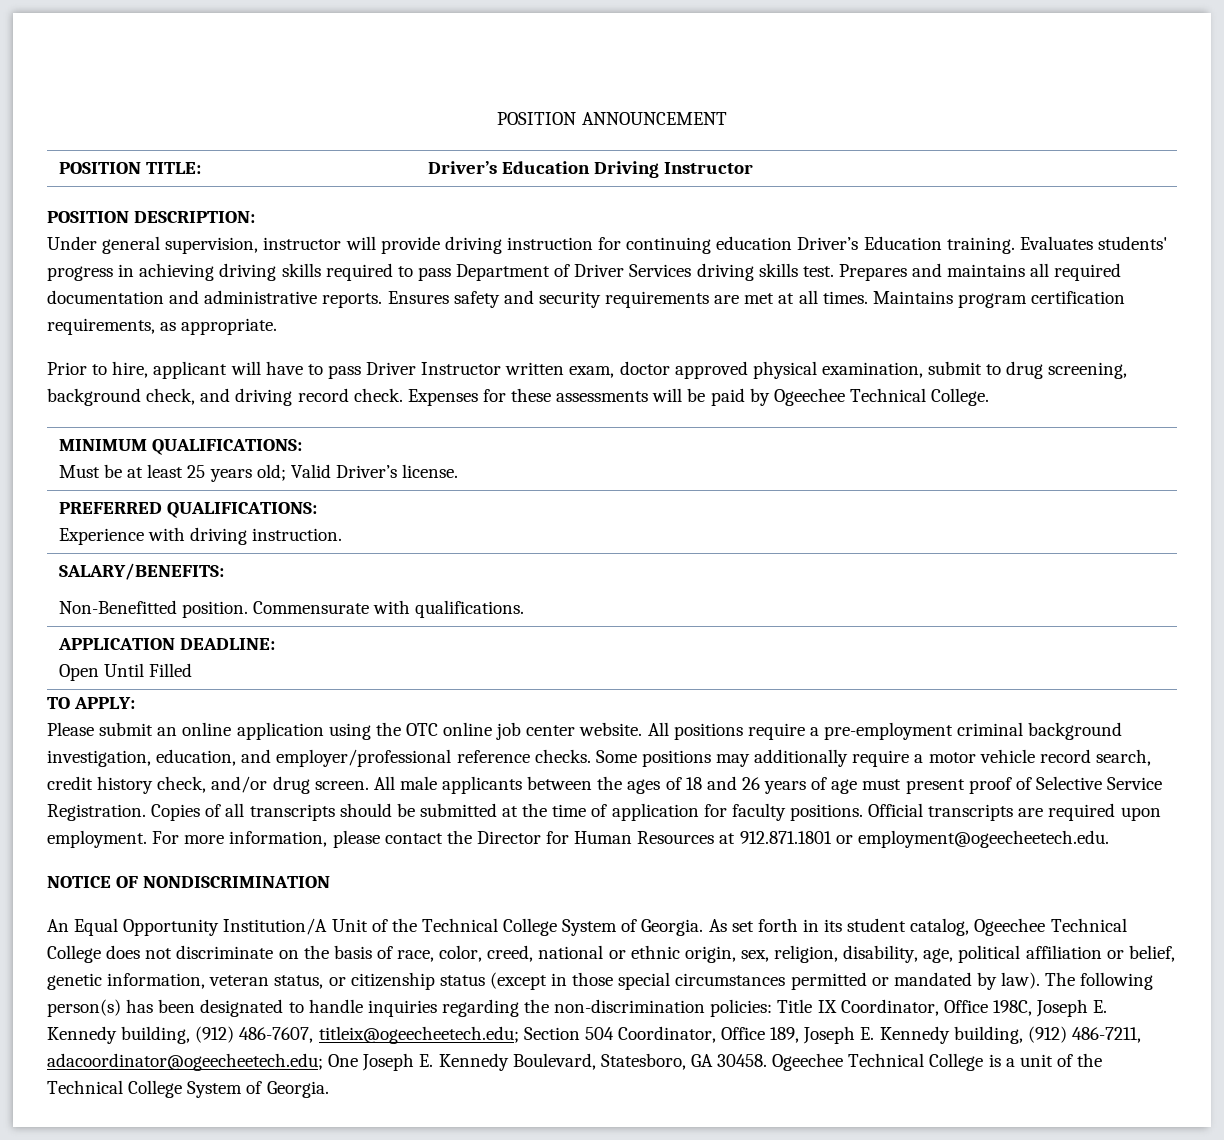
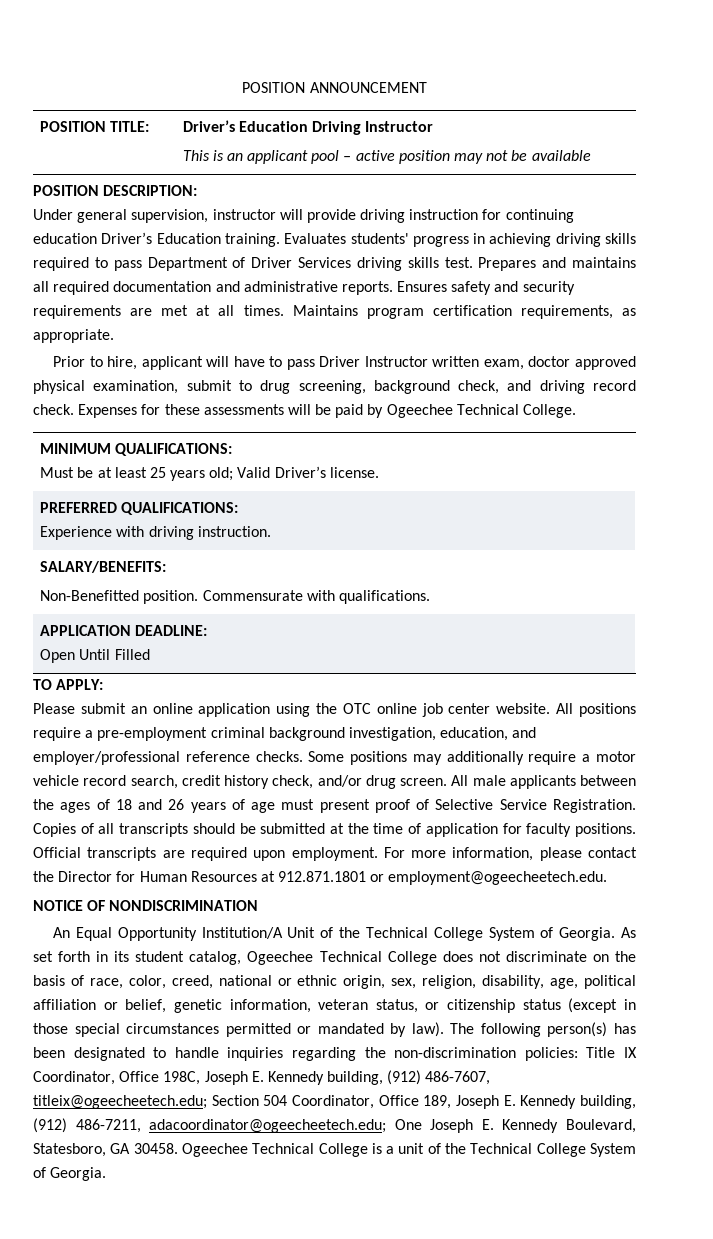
  POSITION TITLE: | Driver’s Education Driving Instructor
+ This is an applicant pool – active position may not be available

